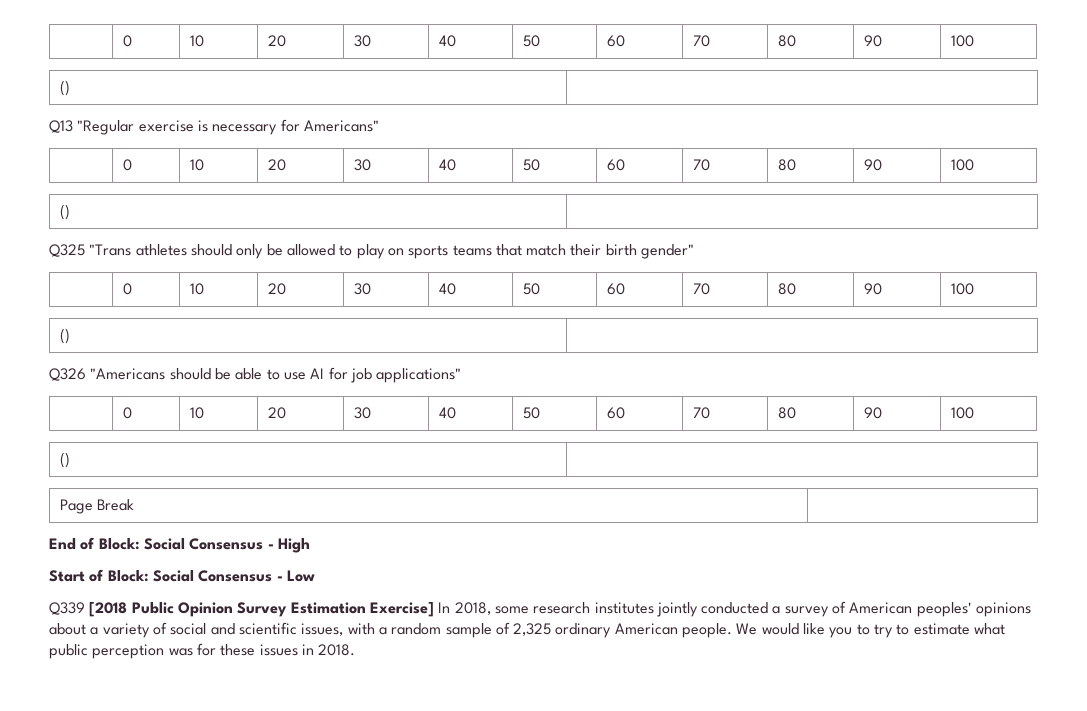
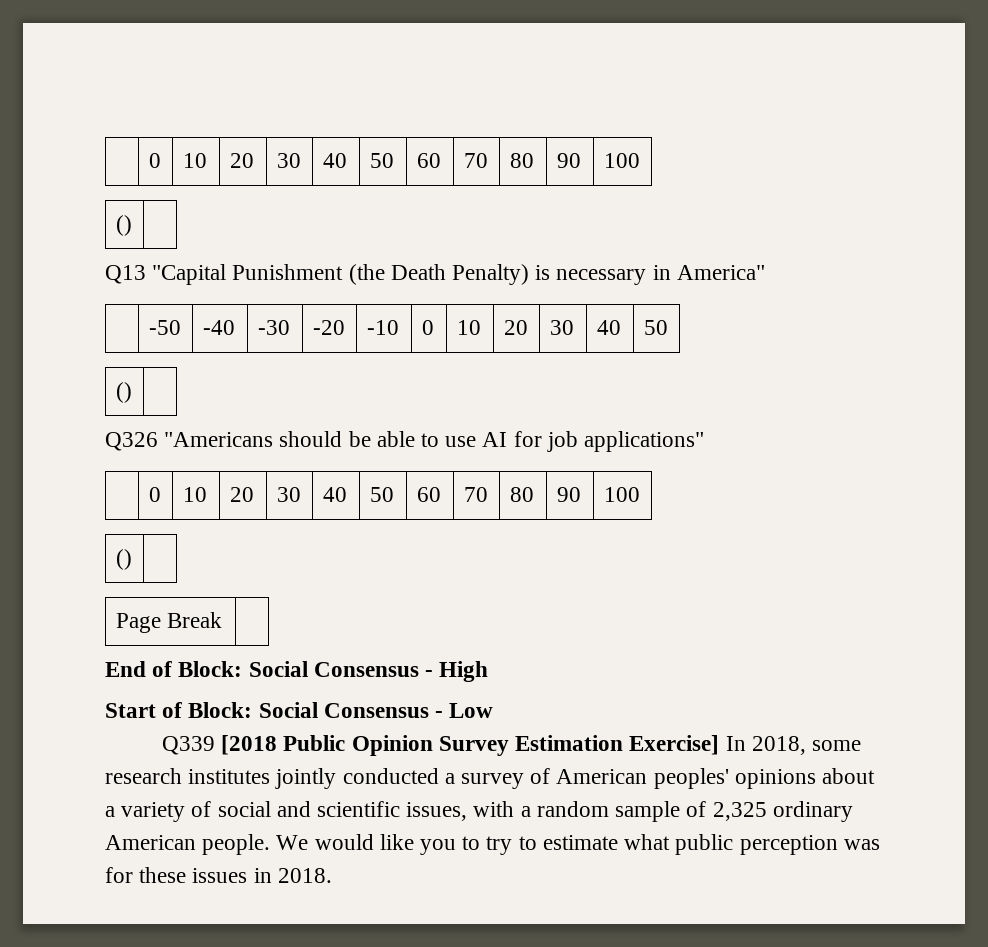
- Q13 "Regular exercise is necessary for Americans"
- | 0 | 10 | 20 | 30 | 40 | 50 | 60 | 70 | 80 | 90 | 100
- () |
- Q325 "Trans athletes should only be allowed to play on sports teams that match their birth gender"
- | 0 | 10 | 20 | 30 | 40 | 50 | 60 | 70 | 80 | 90 | 100
+ Q13 "Capital Punishment (the Death Penalty) is necessary in America"
+ | -50 | -40 | -30 | -20 | -10 | 0 | 10 | 20 | 30 | 40 | 50

